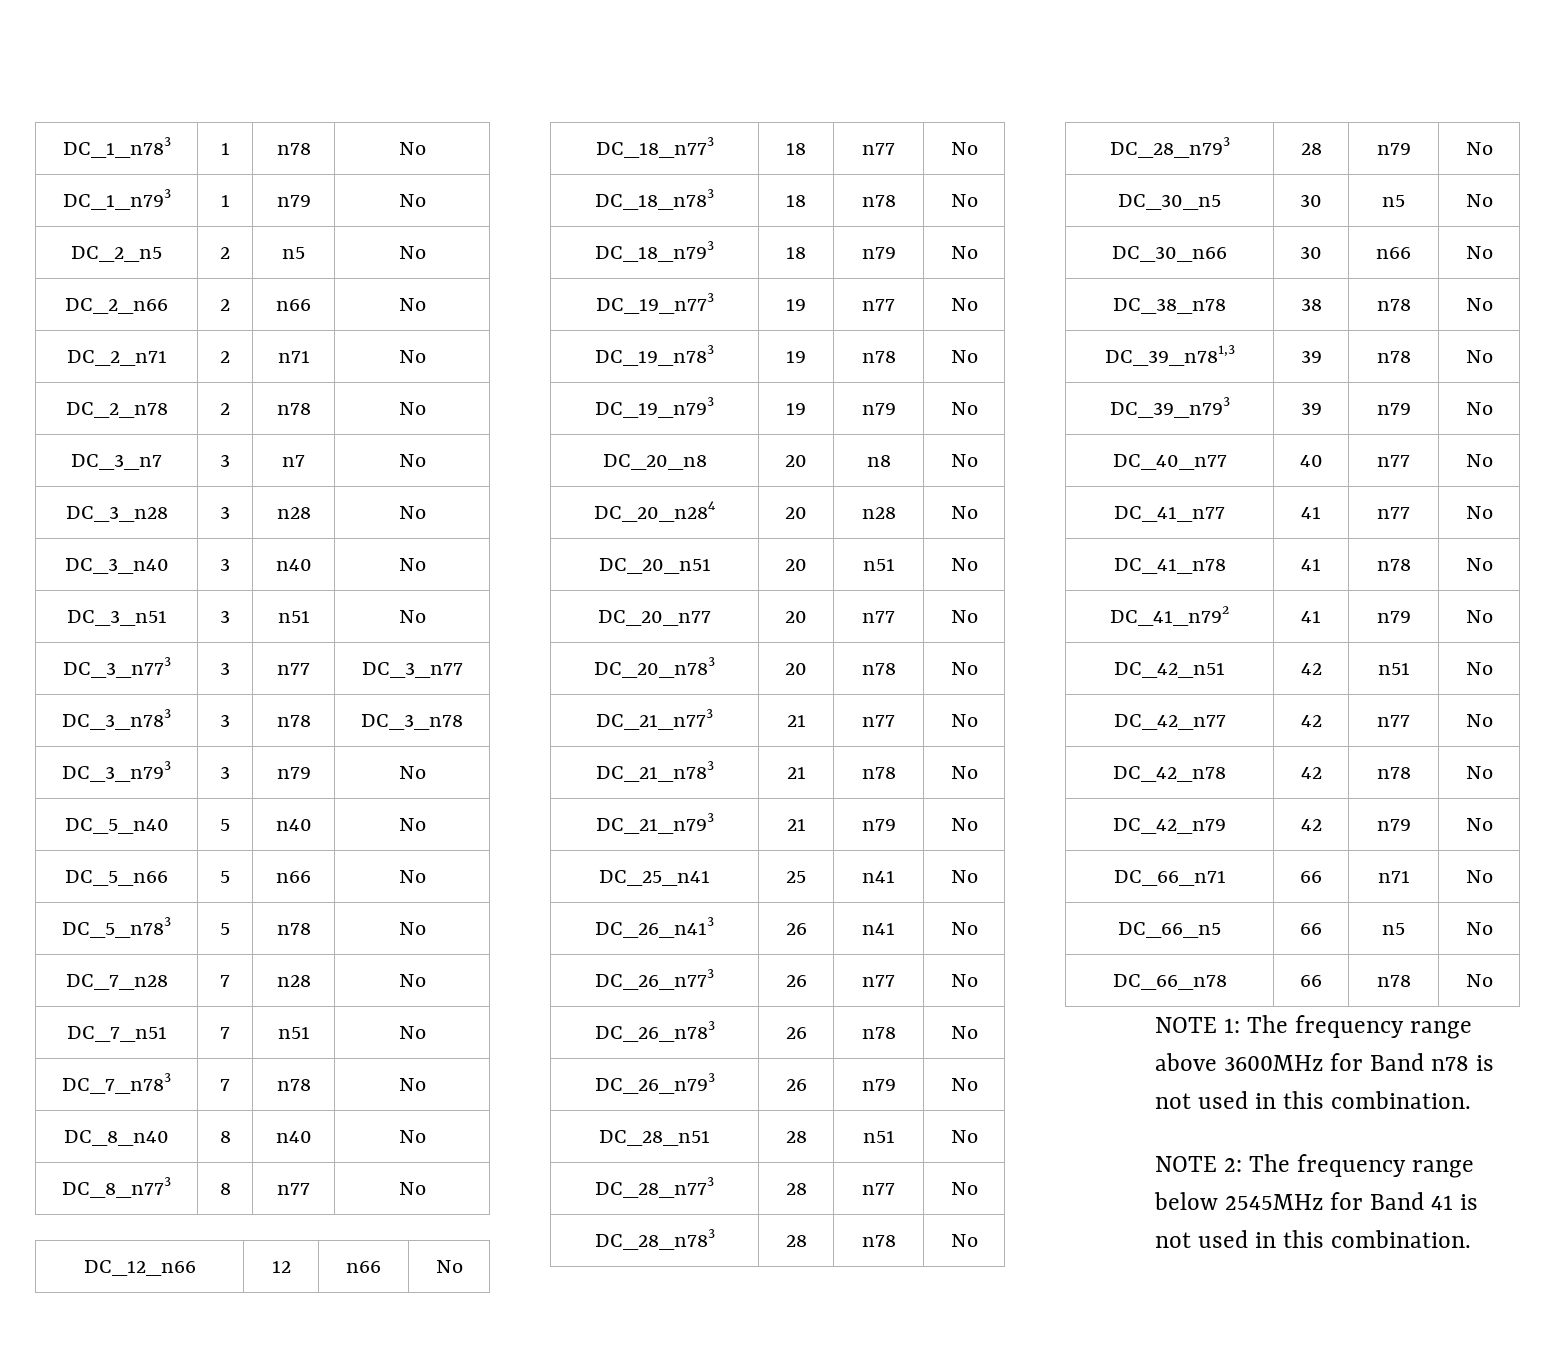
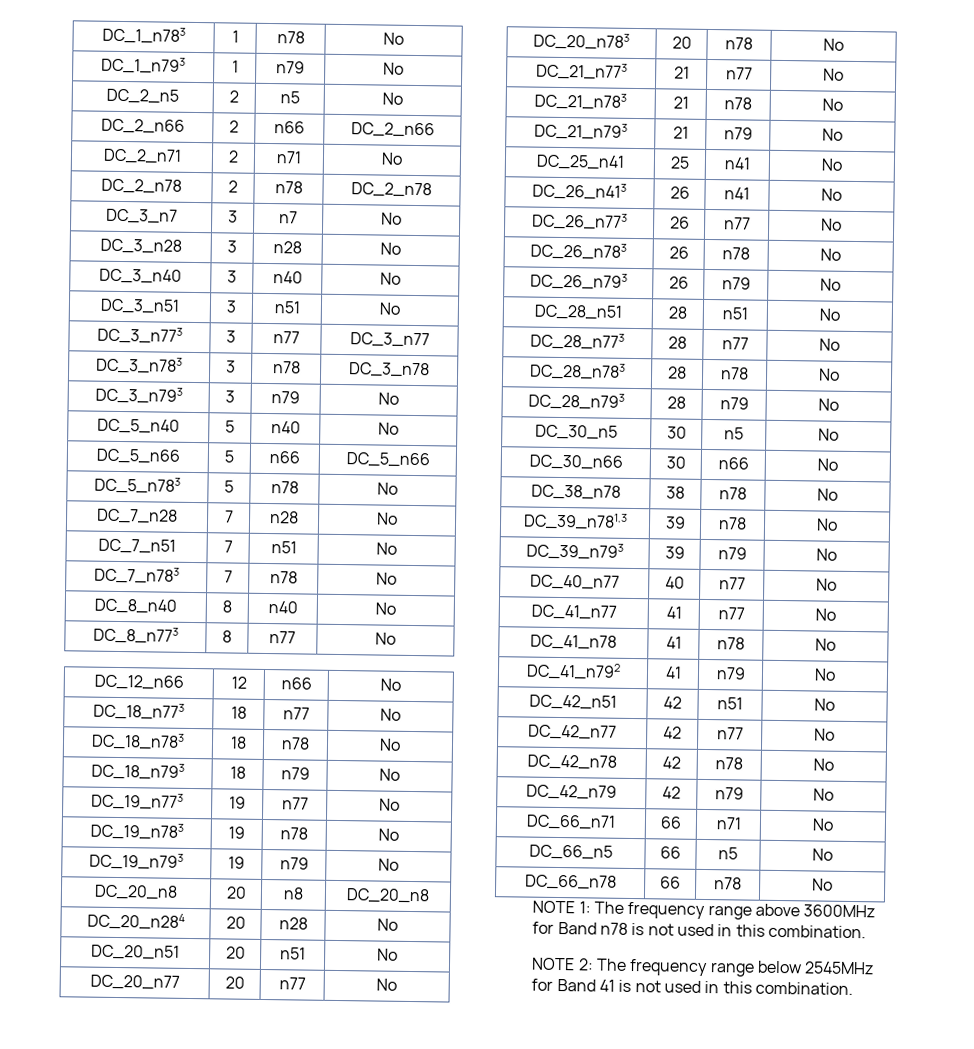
- DC_2_n66 | 2 | n66 | No
+ DC_2_n66 | 2 | n66 | DC_2_n66
- DC_2_n78 | 2 | n78 | No
+ DC_2_n78 | 2 | n78 | DC_2_n78
- DC_5_n66 | 5 | n66 | No
+ DC_5_n66 | 5 | n66 | DC_5_n66
- DC_20_n8 | 20 | n8 | No
+ DC_20_n8 | 20 | n8 | DC_20_n8

